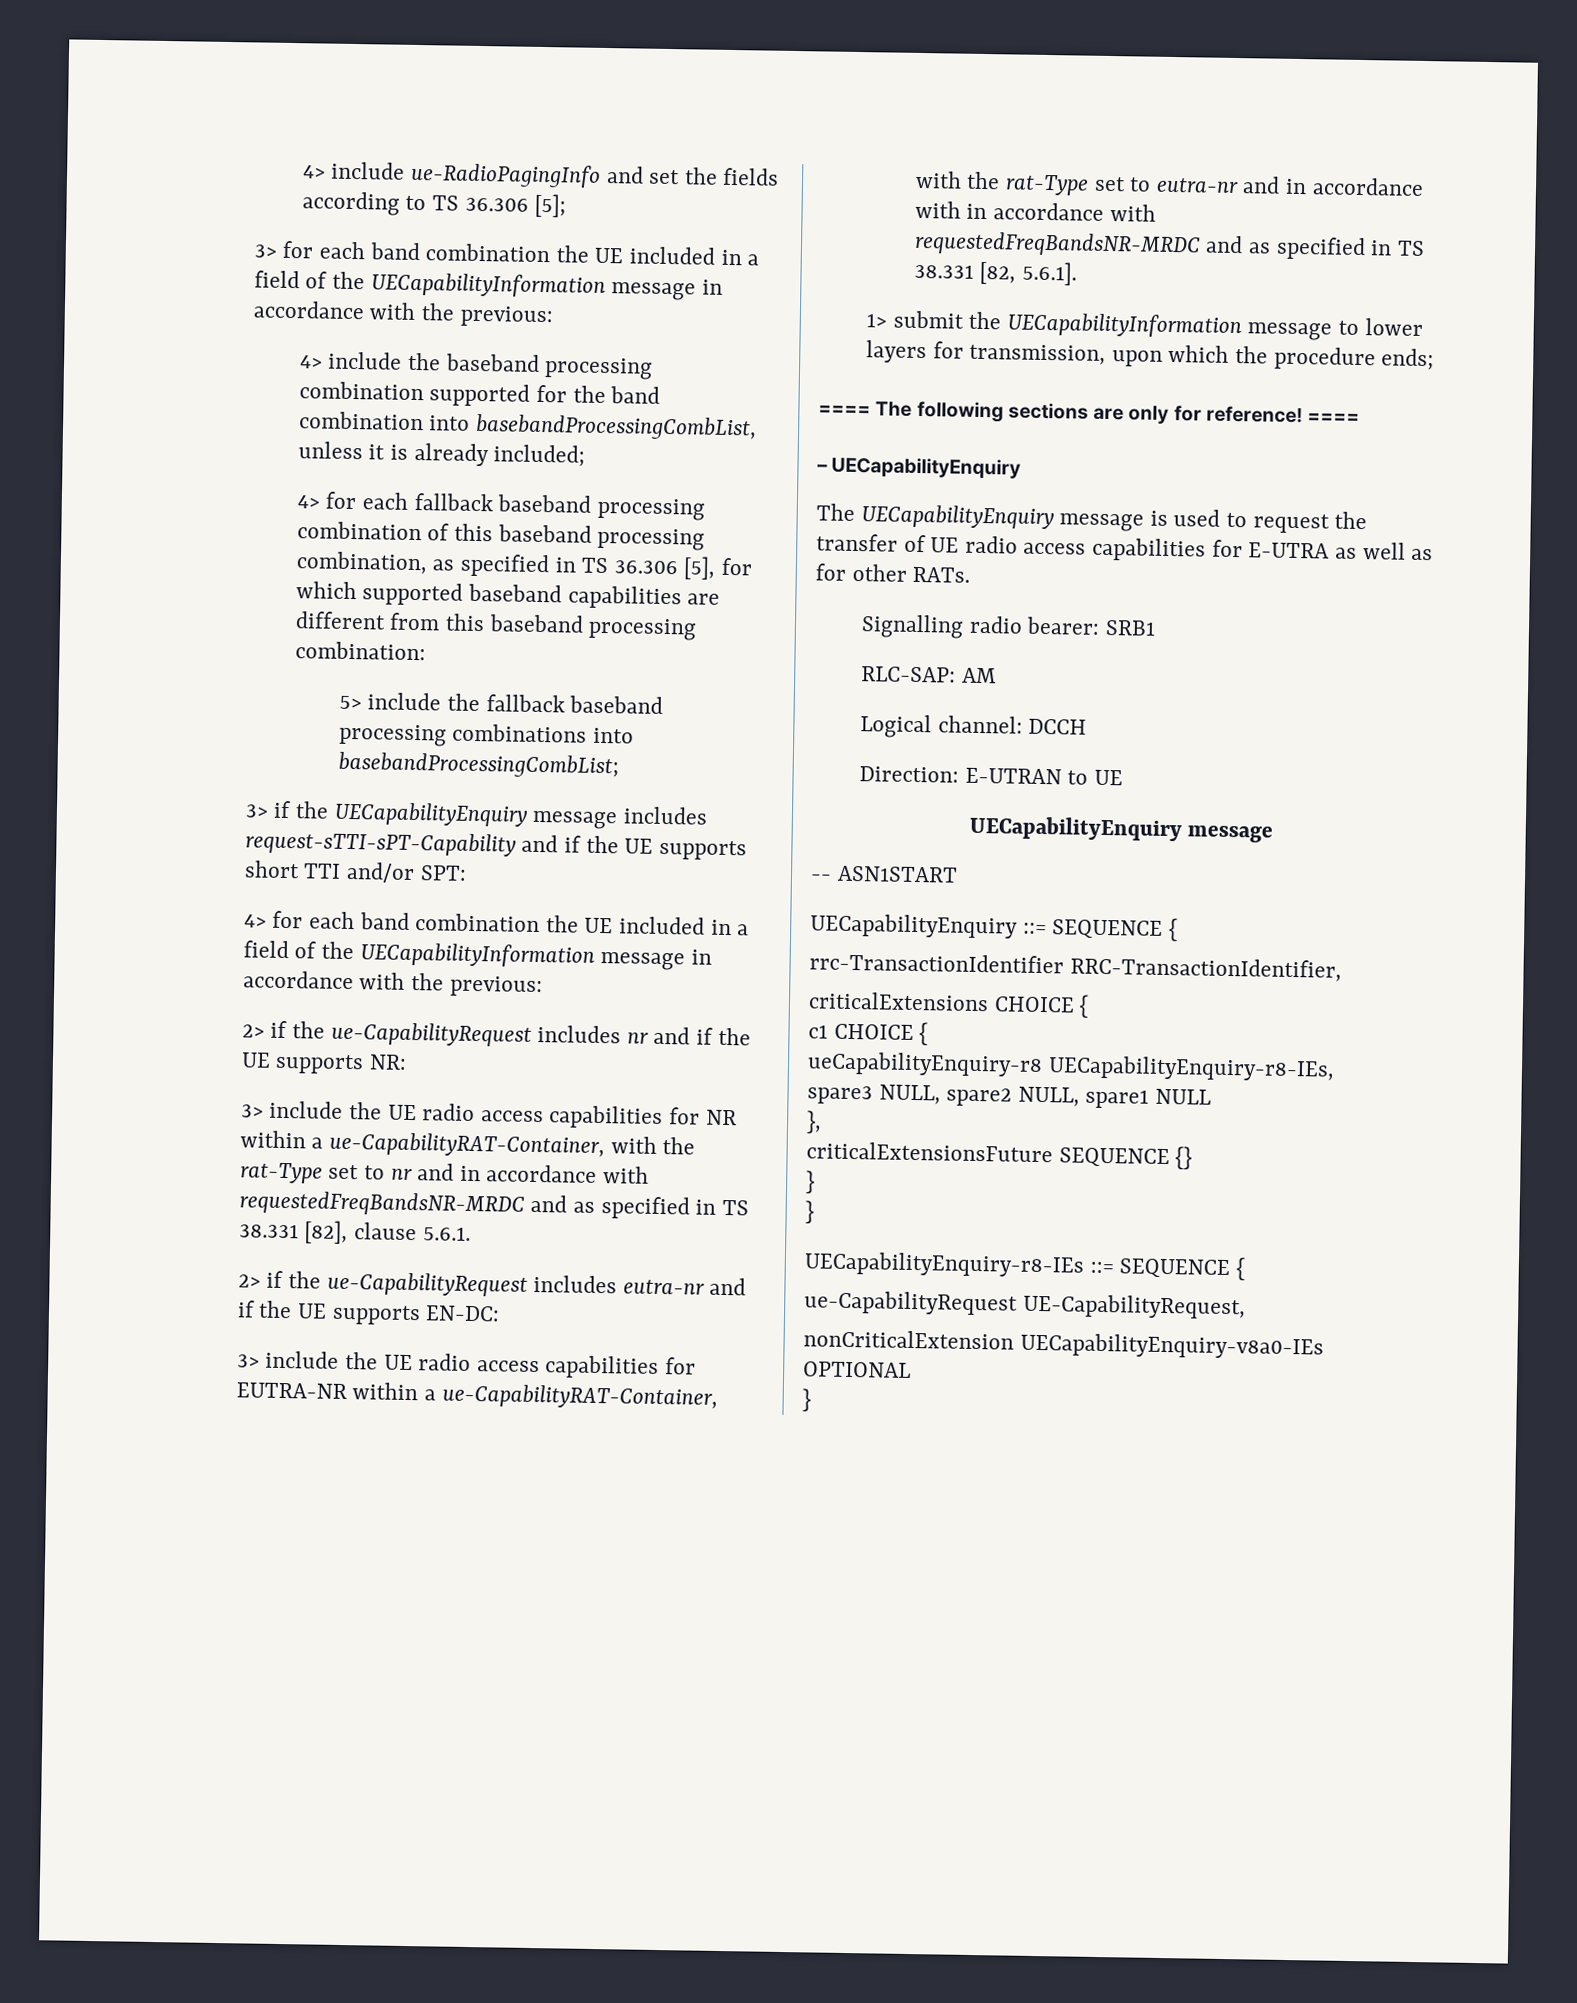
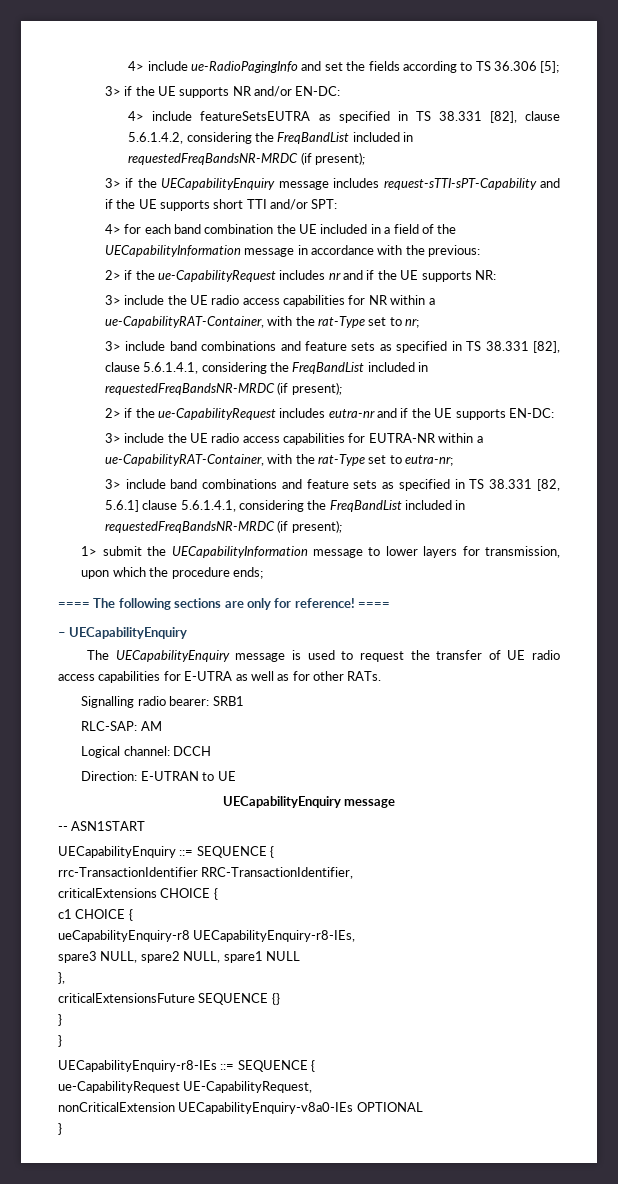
- 3> for each band combination the UE included in a field of the UECapabilityInformation message in accordance with the previous:
- 4> include the baseband processing combination supported for the band combination into basebandProcessingCombList, unless it is already included;
- 4> for each fallback baseband processing combination of this baseband processing combination, as specified in TS 36.306 [5], for which supported baseband capabilities are different from this baseband processing combination:
- 5> include the fallback baseband processing combinations into basebandProcessingCombList;
+ 3> if the UE supports NR and/or EN-DC:
+ 4> include featureSetsEUTRA as specified in TS 38.331 [82], clause 5.6.1.4.2, considering the FreqBandList included in requestedFreqBandsNR-MRDC (if present);
- 3> include the UE radio access capabilities for NR within a ue-CapabilityRAT-Container, with the rat-Type set to nr and in accordance with requestedFreqBandsNR-MRDC and as specified in TS 38.331 [82], clause 5.6.1.
+ 3> include the UE radio access capabilities for NR within a ue-CapabilityRAT-Container, with the rat-Type set to nr;
+ 3> include band combinations and feature sets as specified in TS 38.331 [82], clause 5.6.1.4.1, considering the FreqBandList included in requestedFreqBandsNR-MRDC (if present);
- 3> include the UE radio access capabilities for EUTRA-NR within a ue-CapabilityRAT-Container, with the rat-Type set to eutra-nr and in accordance with in accordance with requestedFreqBandsNR-MRDC and as specified in TS 38.331 [82, 5.6.1].
+ 3> include the UE radio access capabilities for EUTRA-NR within a ue-CapabilityRAT-Container, with the rat-Type set to eutra-nr;
+ 3> include band combinations and feature sets as specified in TS 38.331 [82, 5.6.1] clause 5.6.1.4.1, considering the FreqBandList included in requestedFreqBandsNR-MRDC (if present);

